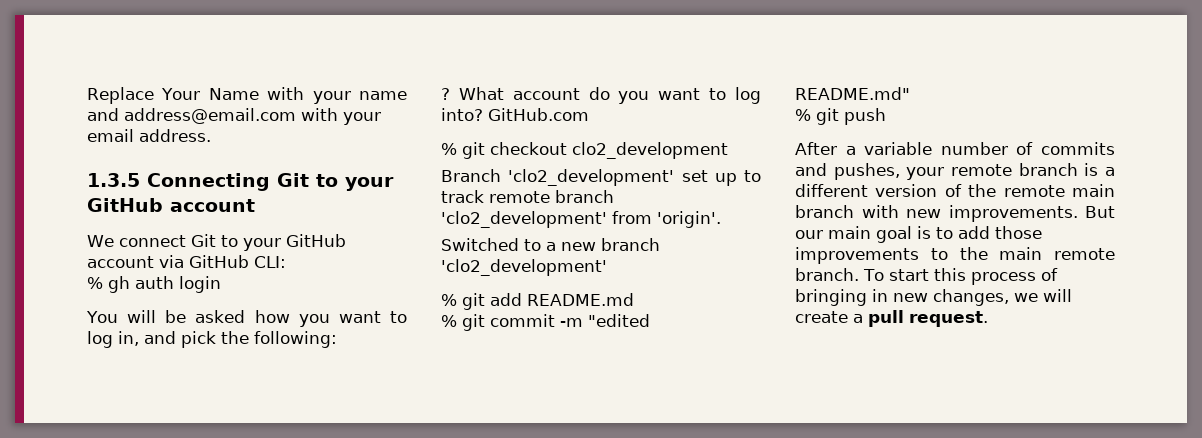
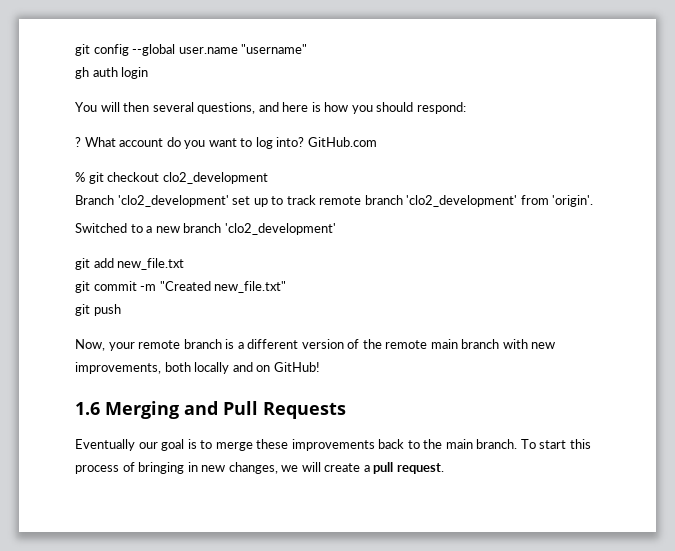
- Replace Your Name with your name and address@email.com with your email address.
- 1.3.5 Connecting Git to your GitHub account
- We connect Git to your GitHub account via GitHub CLI:
- % gh auth login
+ git config --global user.name "username"
+ gh auth login
- You will be asked how you want to log in, and pick the following:
+ You will then several questions, and here is how you should respond:
- % git add README.md
- % git commit -m "edited README.md"
- % git push
+ git add new_file.txt
+ git commit -m "Created new_file.txt"
+ git push
- After a variable number of commits and pushes, your remote branch is a different version of the remote main branch with new improvements. But our main goal is to add those improvements to the main remote branch.
+ Now, your remote branch is a different version of the remote main branch with new improvements, both locally and on GitHub!
+ 1.6 Merging and Pull Requests
+ Eventually our goal is to merge these improvements back to the main branch.

